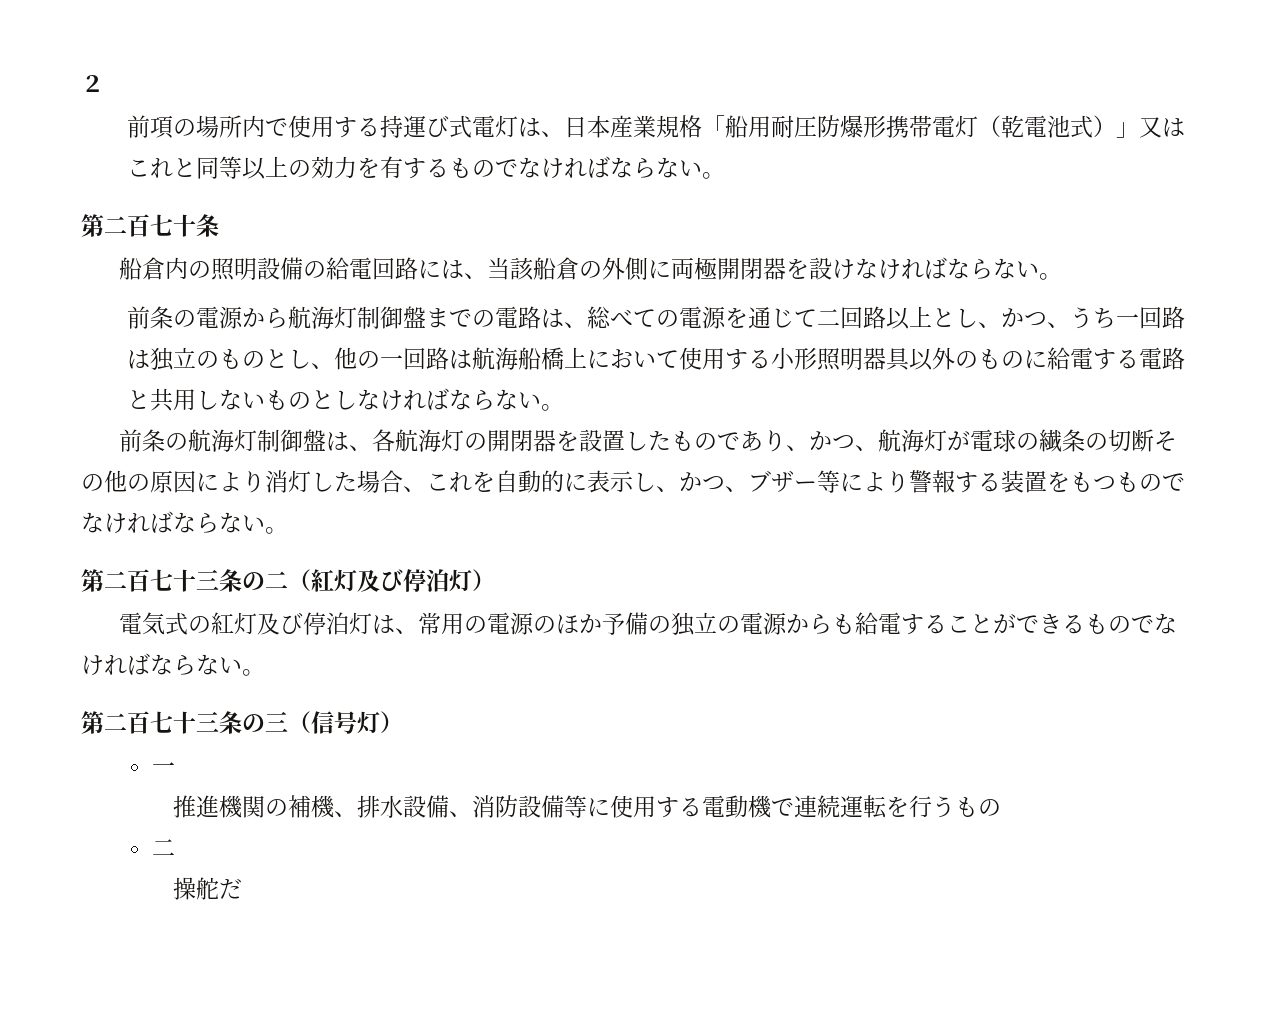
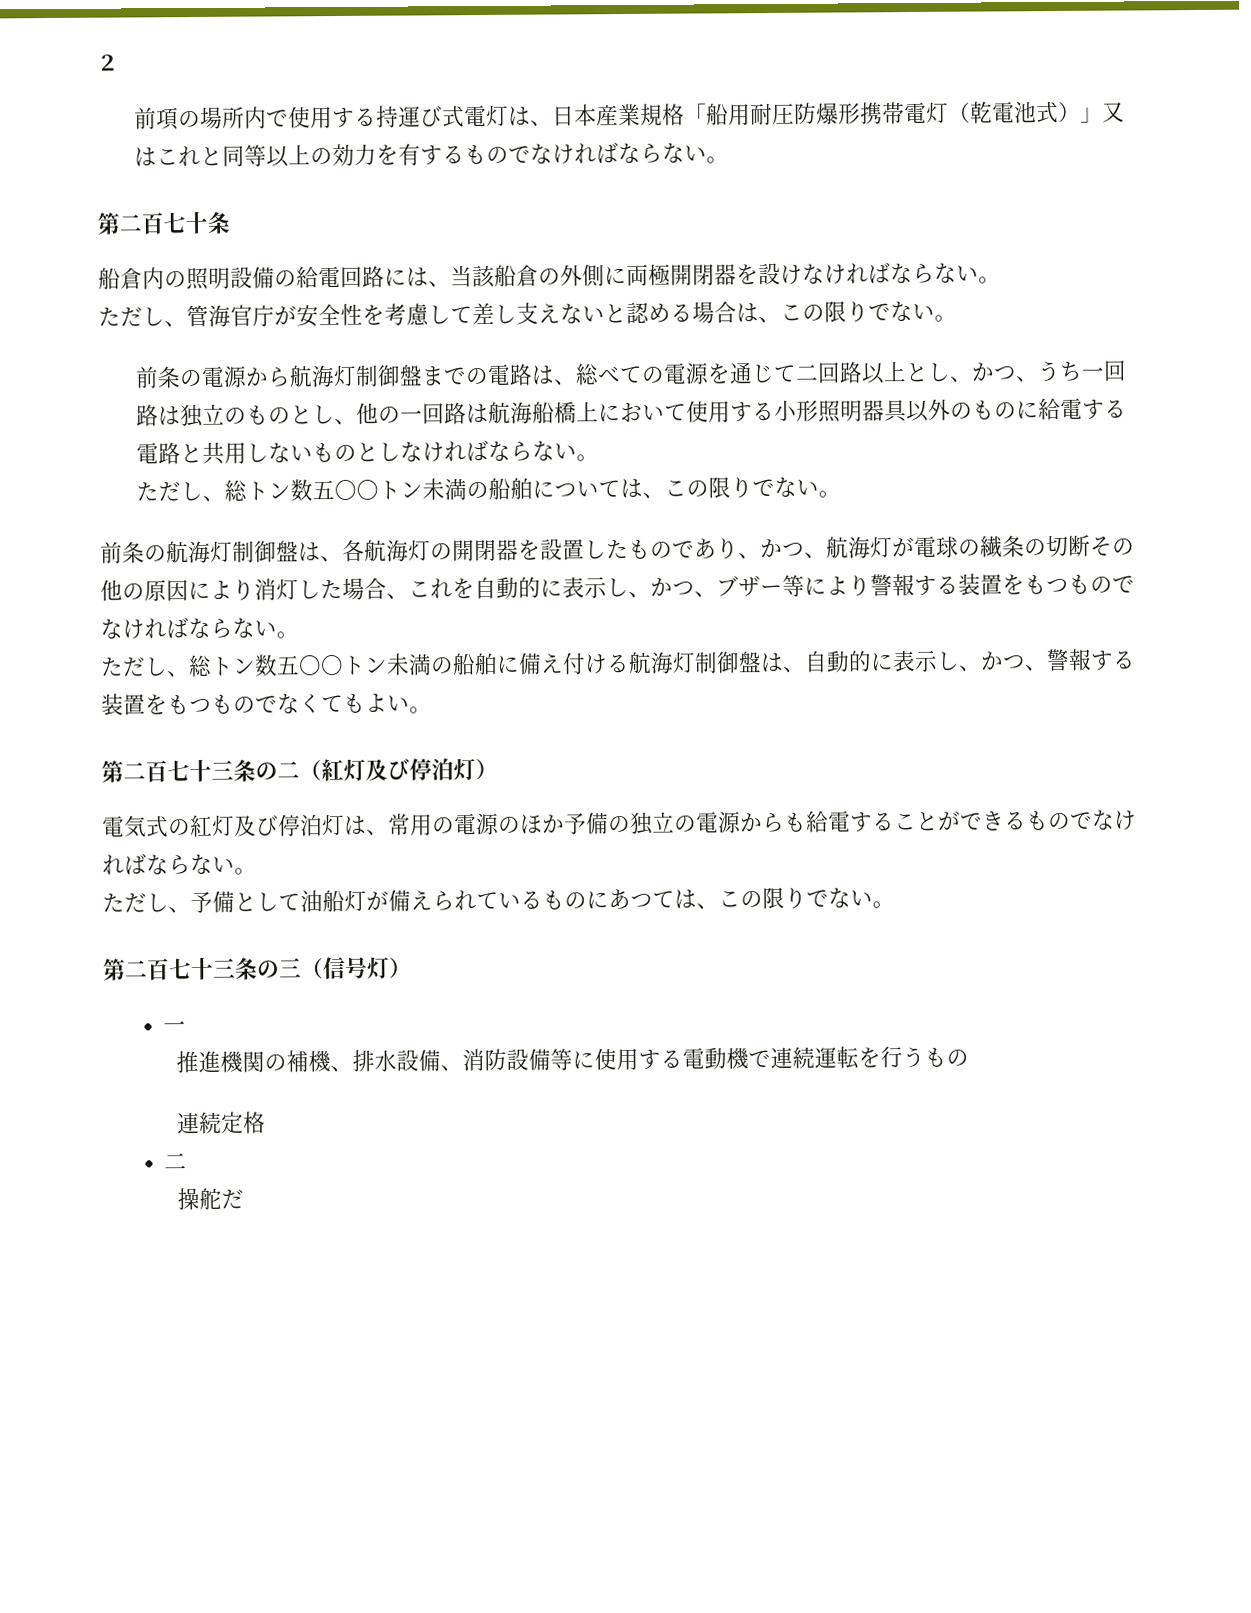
+ ただし、管海官庁が安全性を考慮して差し支えないと認める場合は、この限りでない。
+ ただし、総トン数五〇〇トン未満の船舶については、この限りでない。
+ ただし、総トン数五〇〇トン未満の船舶に備え付ける航海灯制御盤は、自動的に表示し、かつ、警報する装置をもつものでなくてもよい。
+ ただし、予備として油船灯が備えられているものにあつては、この限りでない。
+ 連続定格

